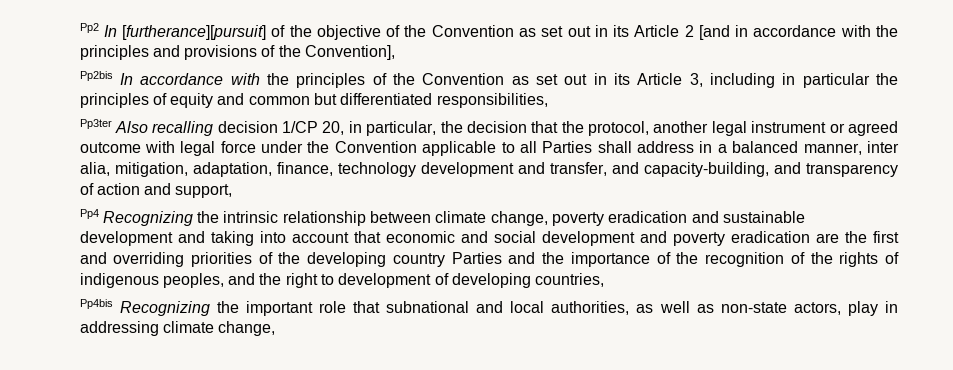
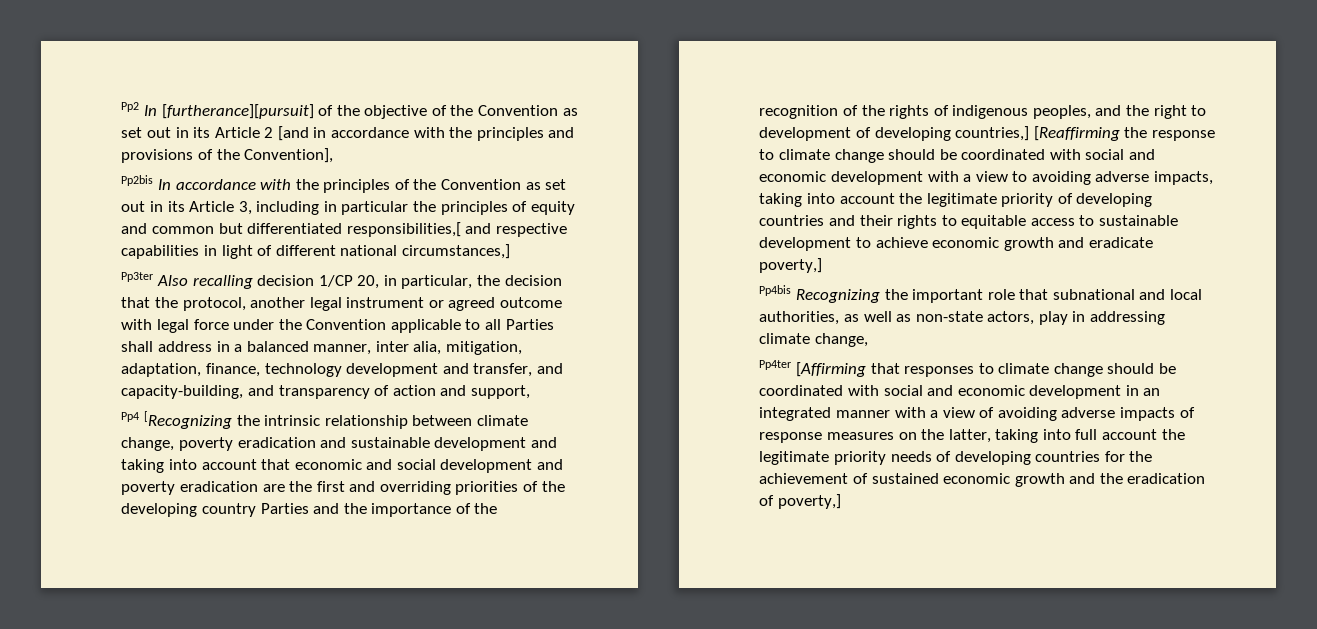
- Pp2bis In accordance with the principles of the Convention as set out in its Article 3, including in particular the principles of equity and common but differentiated responsibilities,
+ Pp2bis In accordance with the principles of the Convention as set out in its Article 3, including in particular the principles of equity and common but differentiated responsibilities,[ and respective capabilities in light of different national circumstances,]
- Pp4 Recognizing the intrinsic relationship between climate change, poverty eradication and sustainable development and taking into account that economic and social development and poverty eradication are the first and overriding priorities of the developing country Parties and the importance of the recognition of the rights of indigenous peoples, and the right to development of developing countries,
+ Pp4 [Recognizing the intrinsic relationship between climate change, poverty eradication and sustainable development and taking into account that economic and social development and poverty eradication are the first and overriding priorities of the developing country Parties and the importance of the recognition of the rights of indigenous peoples, and the right to development of developing countries,] [Reaffirming the response to climate change should be coordinated with social and economic development with a view to avoiding adverse impacts, taking into account the legitimate priority of developing countries and their rights to equitable access to sustainable development to achieve economic growth and eradicate poverty,]
+ Pp4ter [Affirming that responses to climate change should be coordinated with social and economic development in an integrated manner with a view of avoiding adverse impacts of response measures on the latter, taking into full account the legitimate priority needs of developing countries for the achievement of sustained economic growth and the eradication of poverty,]

